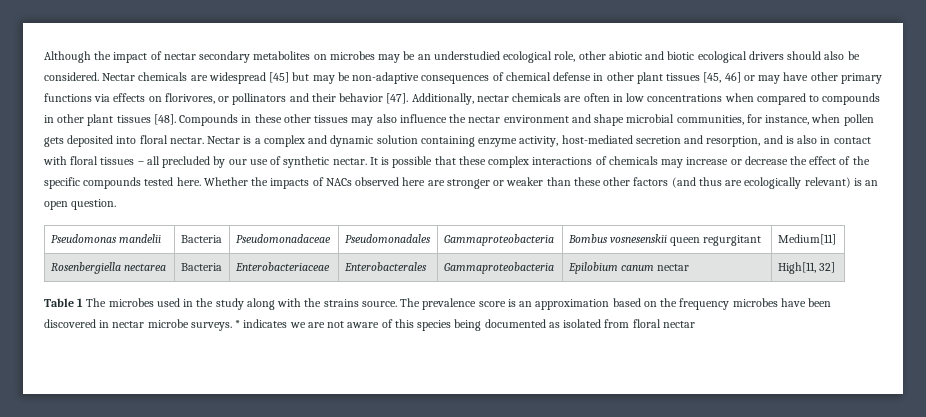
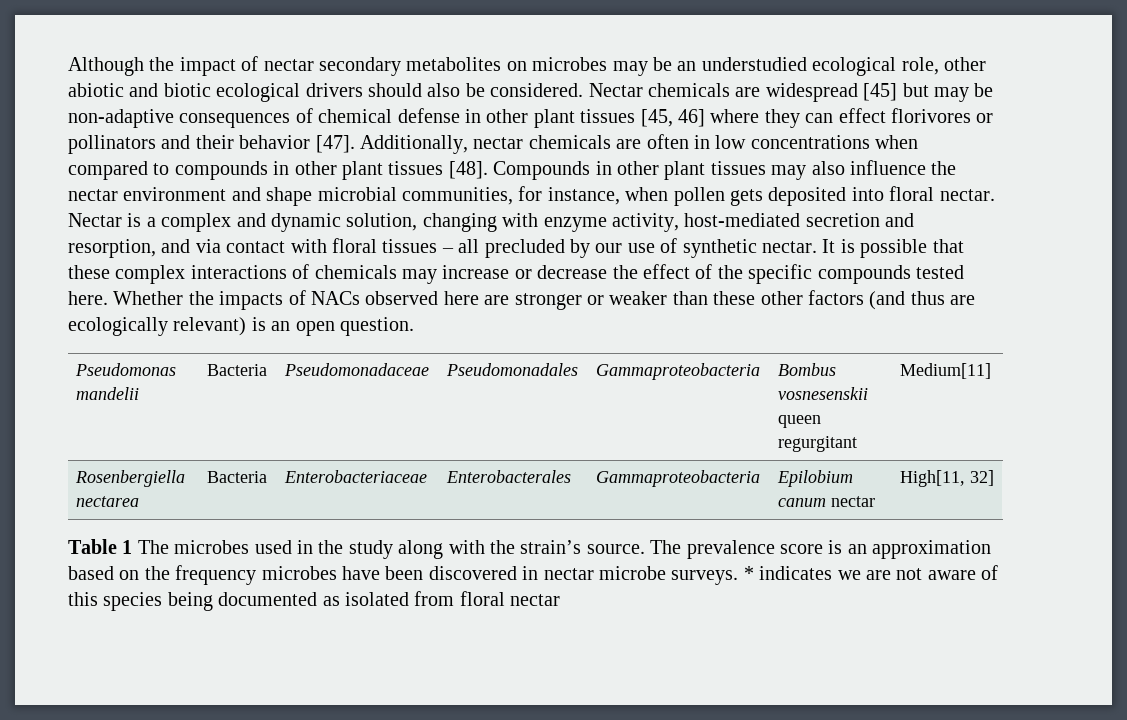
- Nectar chemicals are widespread [45] but may be non-adaptive consequences of chemical defense in other plant tissues [45, 46] or may have other primary functions via effects on florivores, or pollinators and their behavior [47].
+ Nectar chemicals are widespread [45] but may be non-adaptive consequences of chemical defense in other plant tissues [45, 46] where they can effect florivores or pollinators and their behavior [47].
- Compounds in these other tissues may also influence the nectar environment and shape microbial communities, for instance, when pollen gets deposited into floral nectar.
+ Compounds in other plant tissues may also influence the nectar environment and shape microbial communities, for instance, when pollen gets deposited into floral nectar.
- Nectar is a complex and dynamic solution containing enzyme activity, host-mediated secretion and resorption, and is also in contact with floral tissues – all precluded by our use of synthetic nectar.
+ Nectar is a complex and dynamic solution, changing with enzyme activity, host-mediated secretion and resorption, and via contact with floral tissues – all precluded by our use of synthetic nectar.
- Table 1 The microbes used in the study along with the strains source.
+ Table 1 The microbes used in the study along with the strain’s source.

